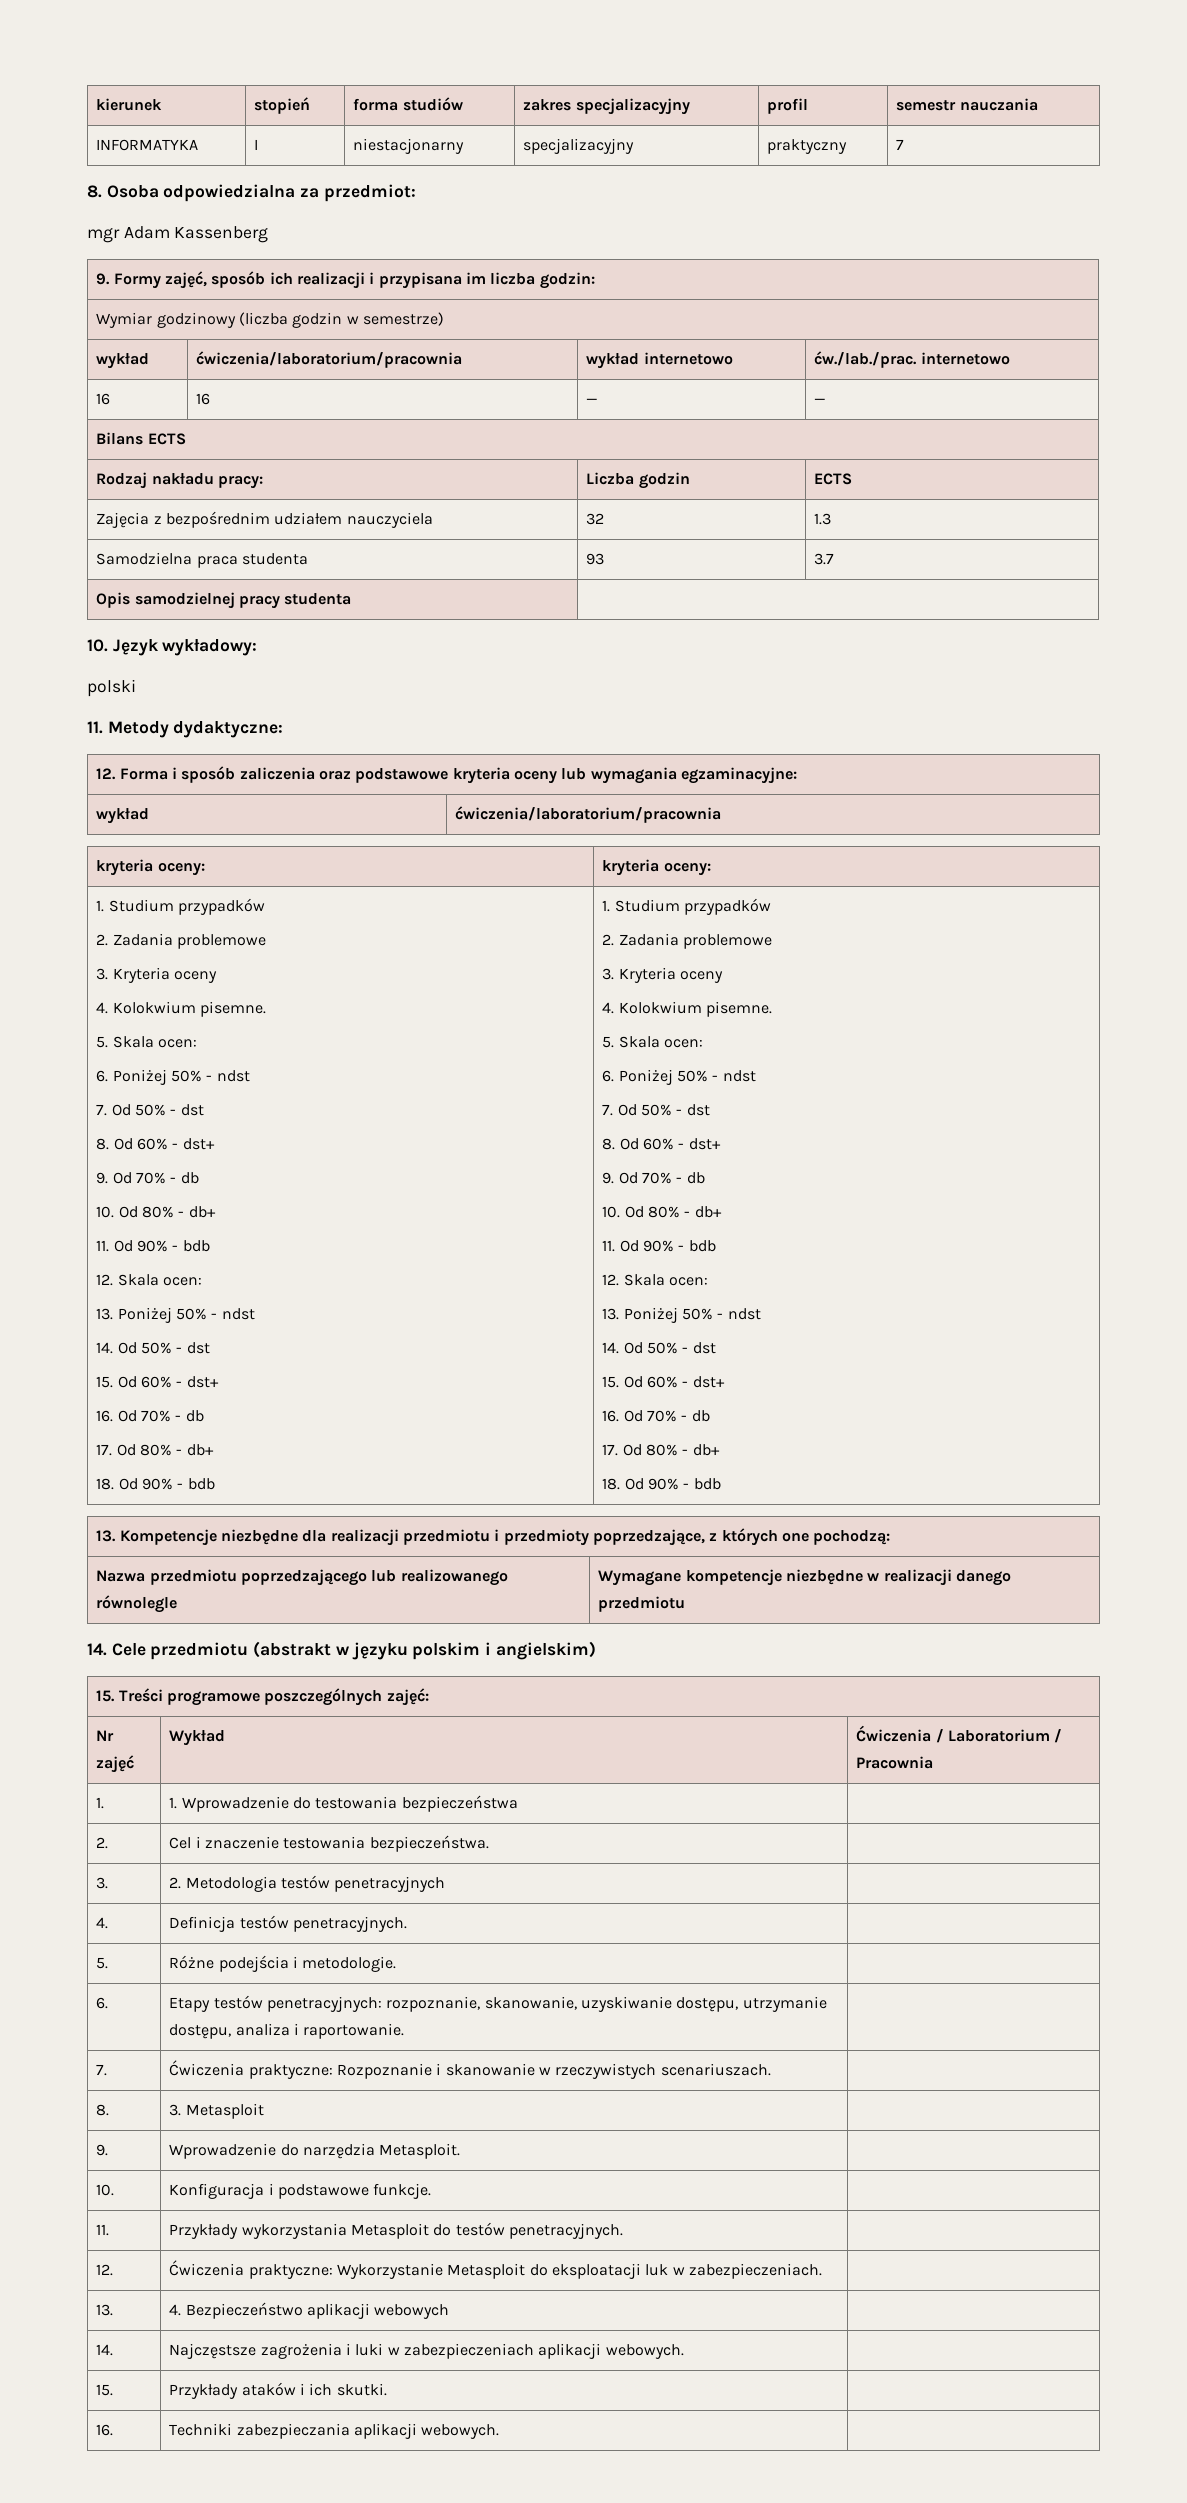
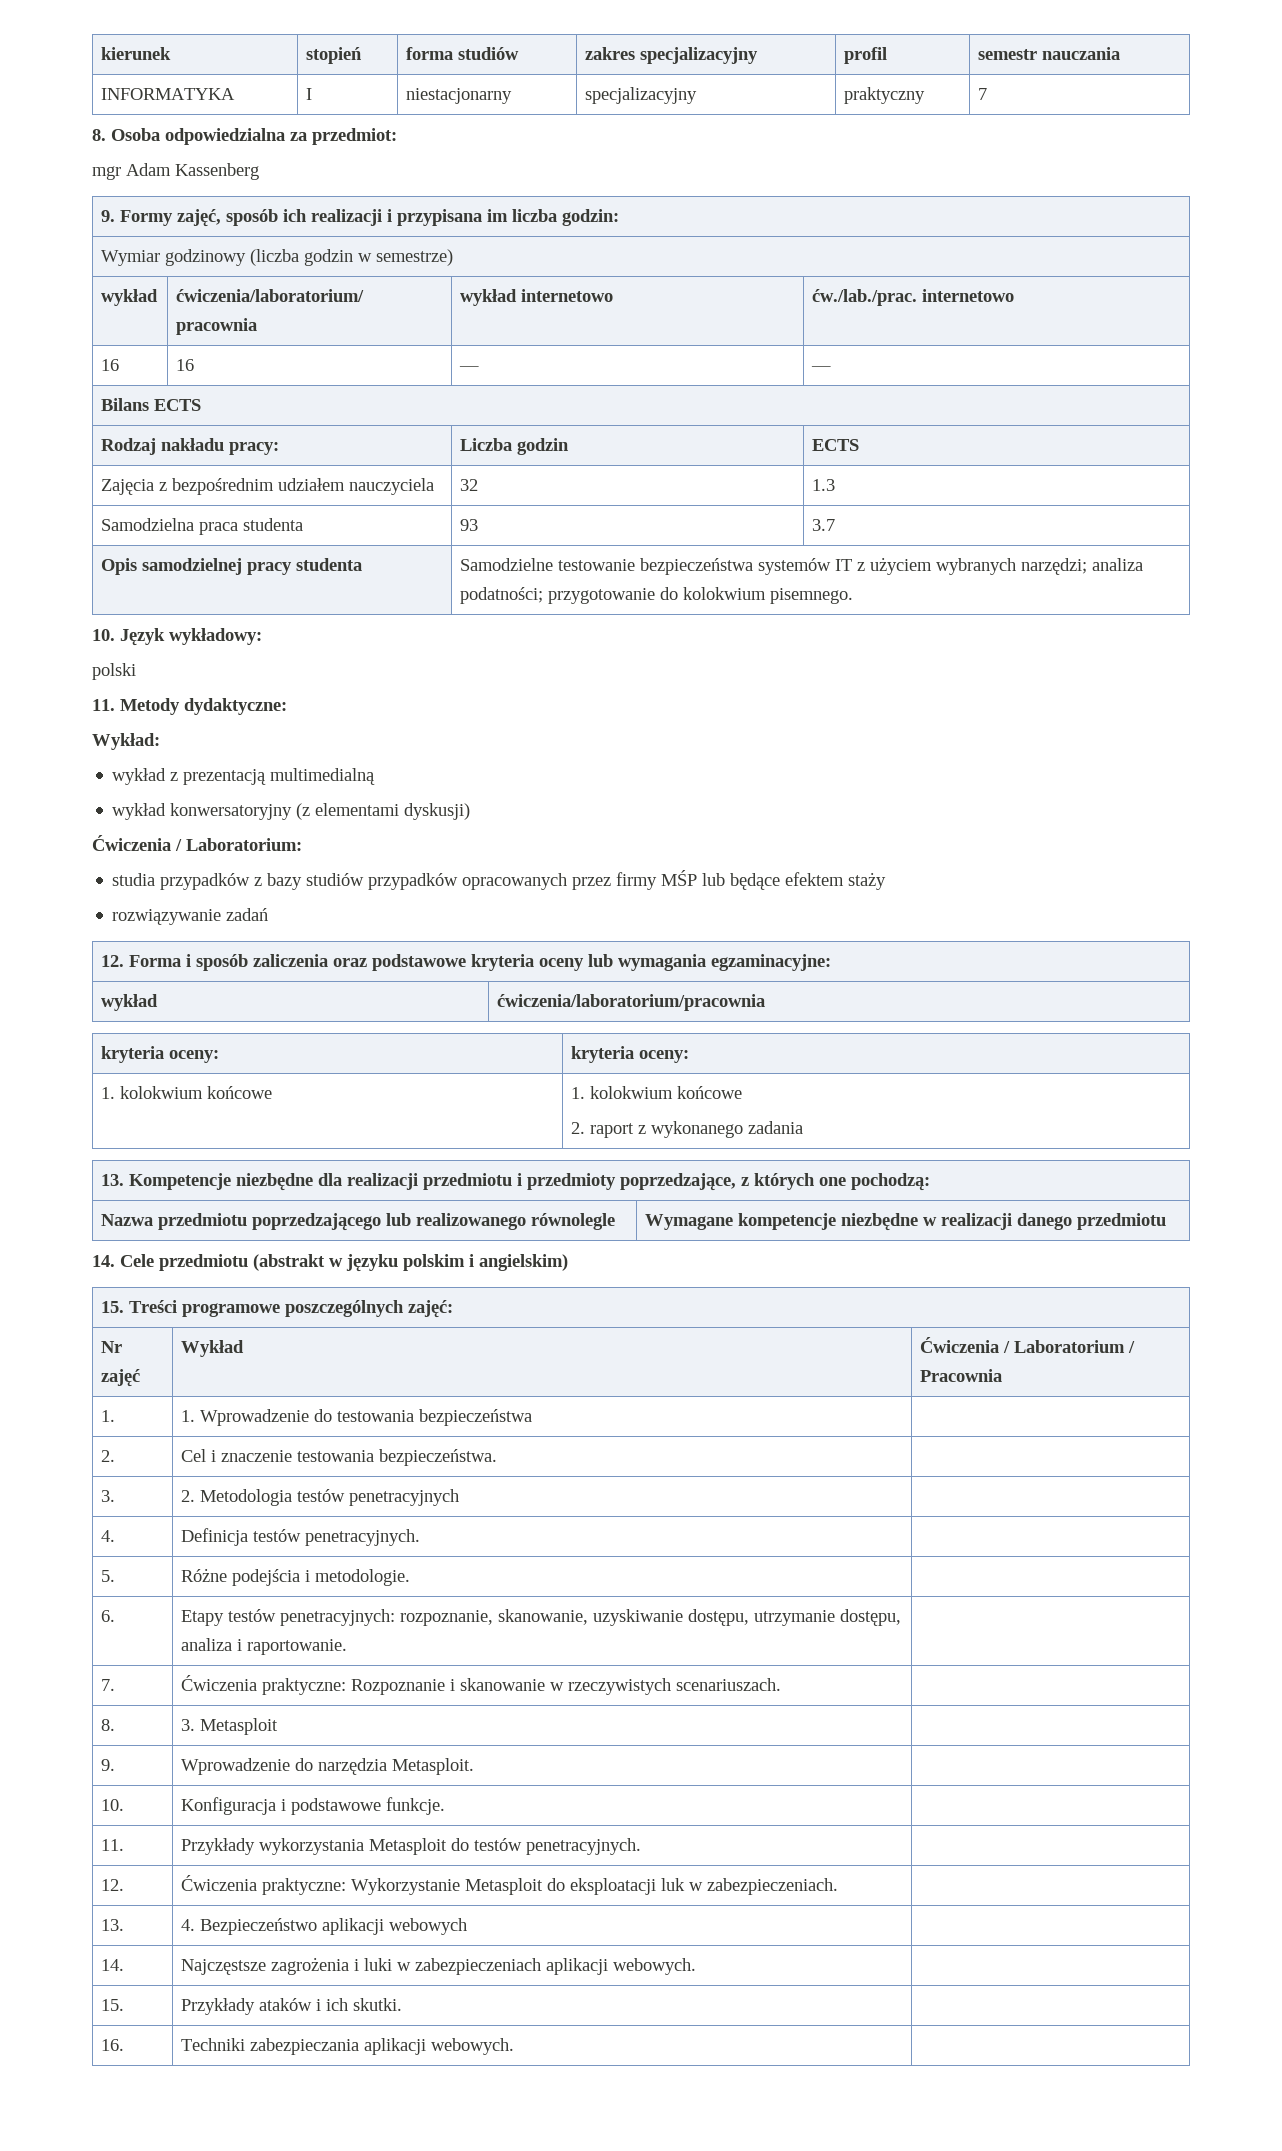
- Opis samodzielnej pracy studenta |
+ Opis samodzielnej pracy studenta | Samodzielne testowanie bezpieczeństwa systemów IT z użyciem wybranych narzędzi; analiza podatności; przygotowanie do kolokwium pisemnego.
+ Wykład:
+ wykład z prezentacją multimedialną
+ wykład konwersatoryjny (z elementami dyskusji)
+ Ćwiczenia / Laboratorium:
+ studia przypadków z bazy studiów przypadków opracowanych przez firmy MŚP lub będące efektem staży
+ rozwiązywanie zadań
  kryteria oceny: | kryteria oceny:
- 1. Studium przypadków
- 2. Zadania problemowe
- 3. Kryteria oceny
- 4. Kolokwium pisemne.
- 5. Skala ocen:
- 6. Poniżej 50% - ndst
- 7. Od 50% - dst
- 8. Od 60% - dst+
- 9. Od 70% - db
- 10. Od 80% - db+
- 11. Od 90% - bdb
- 12. Skala ocen:
- 13. Poniżej 50% - ndst
- 14. Od 50% - dst
- 15. Od 60% - dst+
- 16. Od 70% - db
- 17. Od 80% - db+
- 18. Od 90% - bdb | 1. Studium przypadków
- 2. Zadania problemowe
- 3. Kryteria oceny
- 4. Kolokwium pisemne.
- 5. Skala ocen:
- 6. Poniżej 50% - ndst
- 7. Od 50% - dst
- 8. Od 60% - dst+
- 9. Od 70% - db
- 10. Od 80% - db+
- 11. Od 90% - bdb
- 12. Skala ocen:
- 13. Poniżej 50% - ndst
- 14. Od 50% - dst
- 15. Od 60% - dst+
- 16. Od 70% - db
- 17. Od 80% - db+
- 18. Od 90% - bdb
+ 1. kolokwium końcowe | 1. kolokwium końcowe
+ 2. raport z wykonanego zadania

